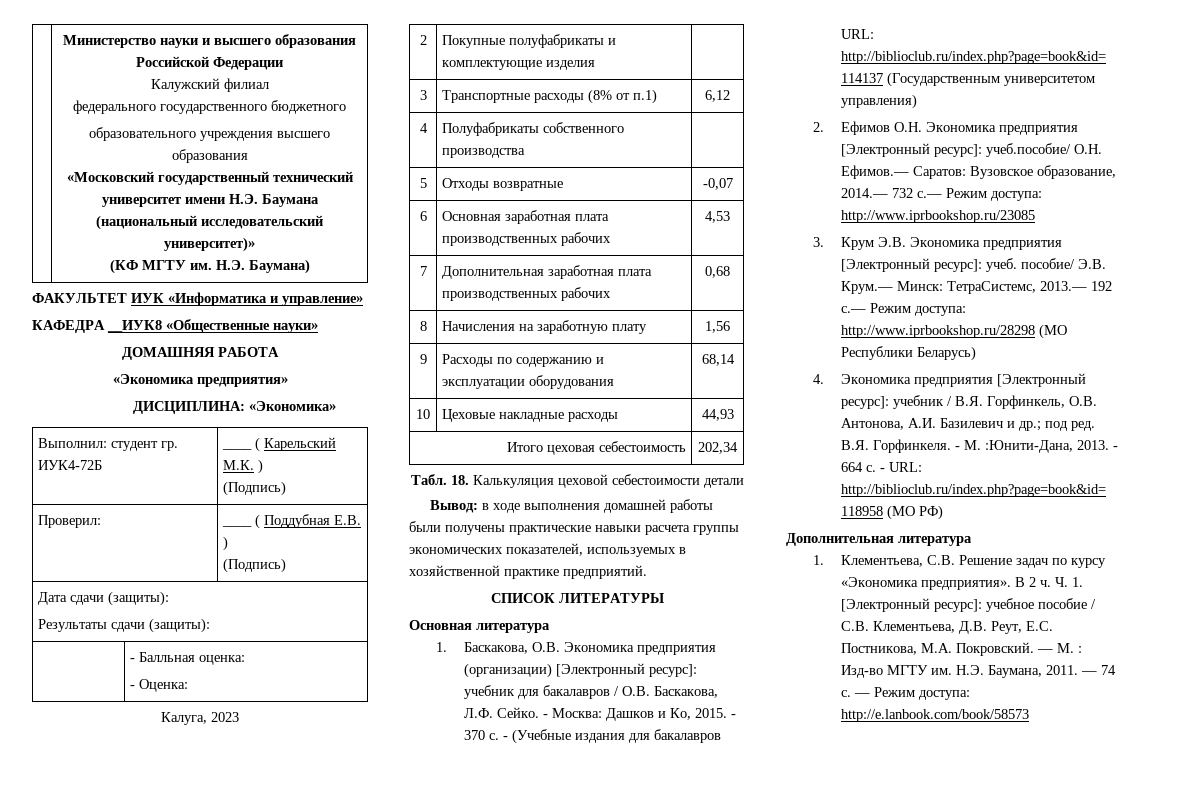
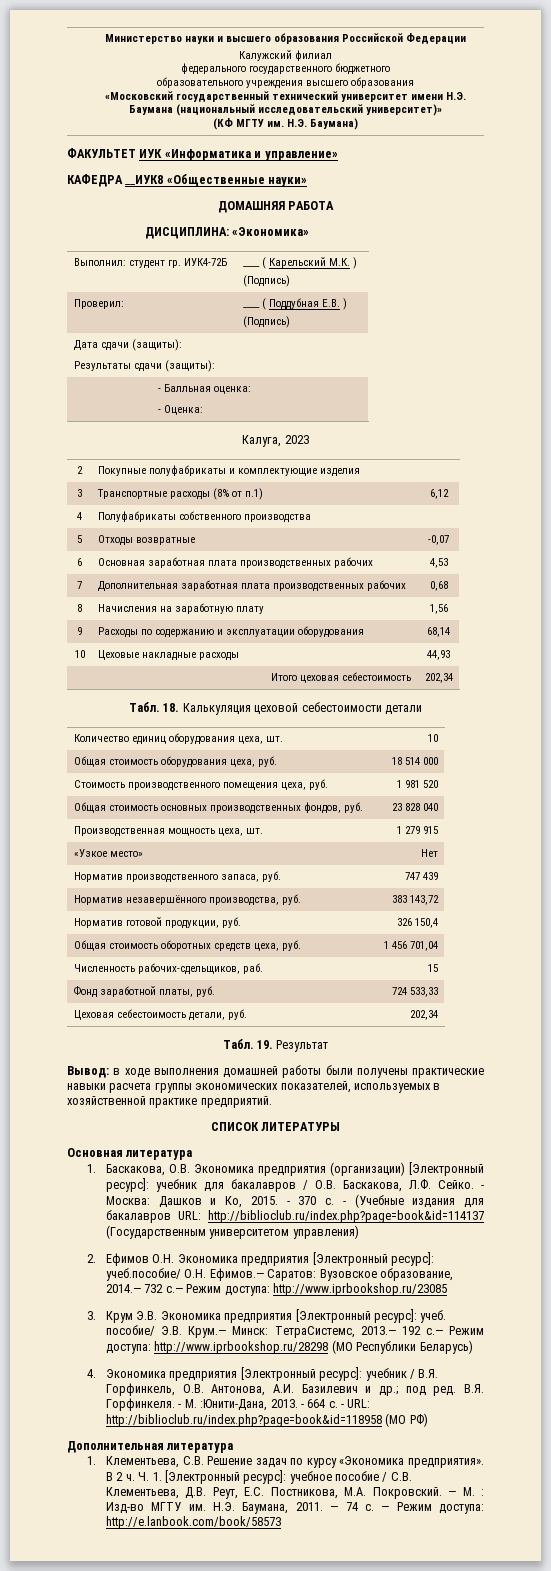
- «Экономика предприятия»
+ Количество единиц оборудования цеха, шт. | 10
+ Общая стоимость оборудования цеха, руб. | 18 514 000
+ Стоимость производственного помещения цеха, руб. | 1 981 520
+ Общая стоимость основных производственных фондов, руб. | 23 828 040
+ Производственная мощность цеха, шт. | 1 279 915
+ «Узкое место» | Нет
+ Норматив производственного запаса, руб. | 747 439
+ Норматив незавершённого производства, руб. | 383 143,72
+ Норматив готовой продукции, руб. | 326 150,4
+ Общая стоимость оборотных средств цеха, руб. | 1 456 701,04
+ Численность рабочих-сдельщиков, раб. | 15
+ Фонд заработной платы, руб. | 724 533,33
+ Цеховая себестоимость детали, руб. | 202,34
+ Табл. 19. Результат

